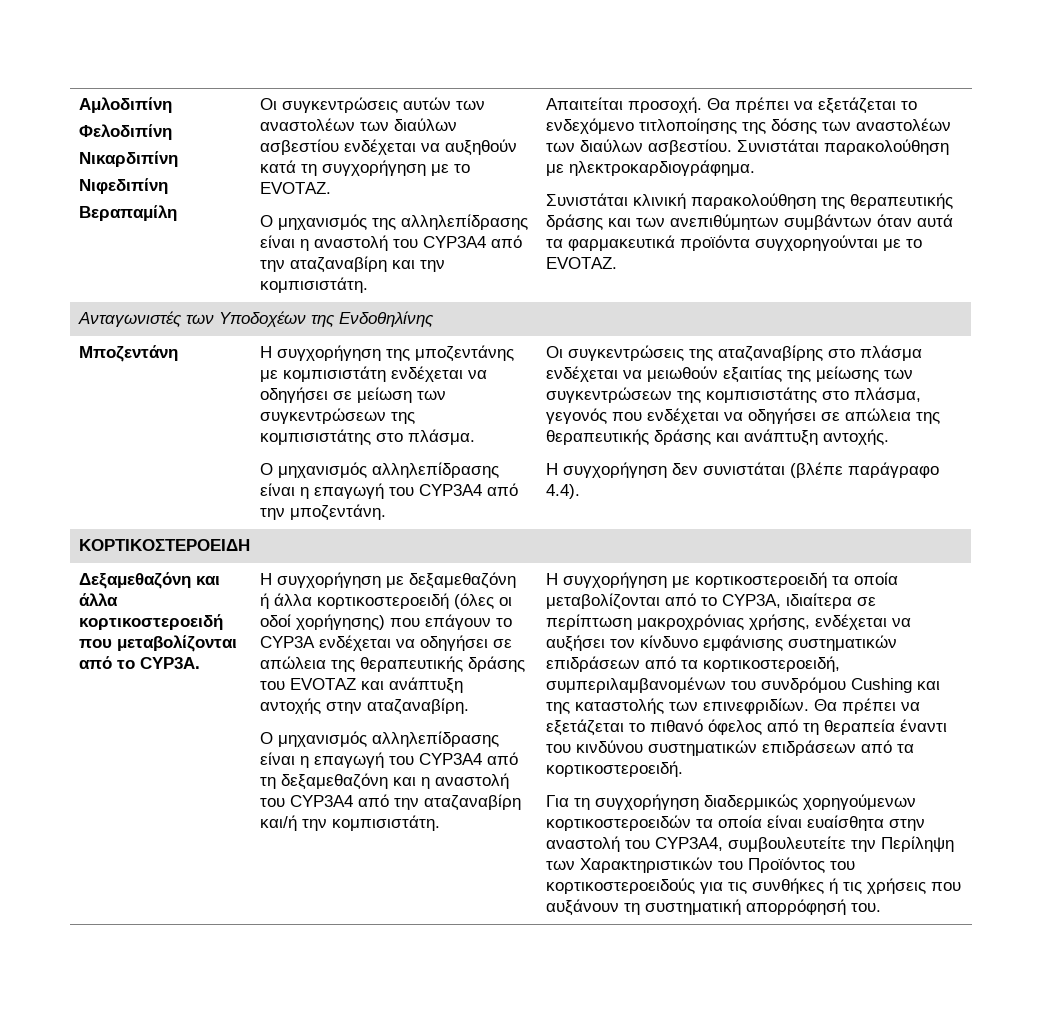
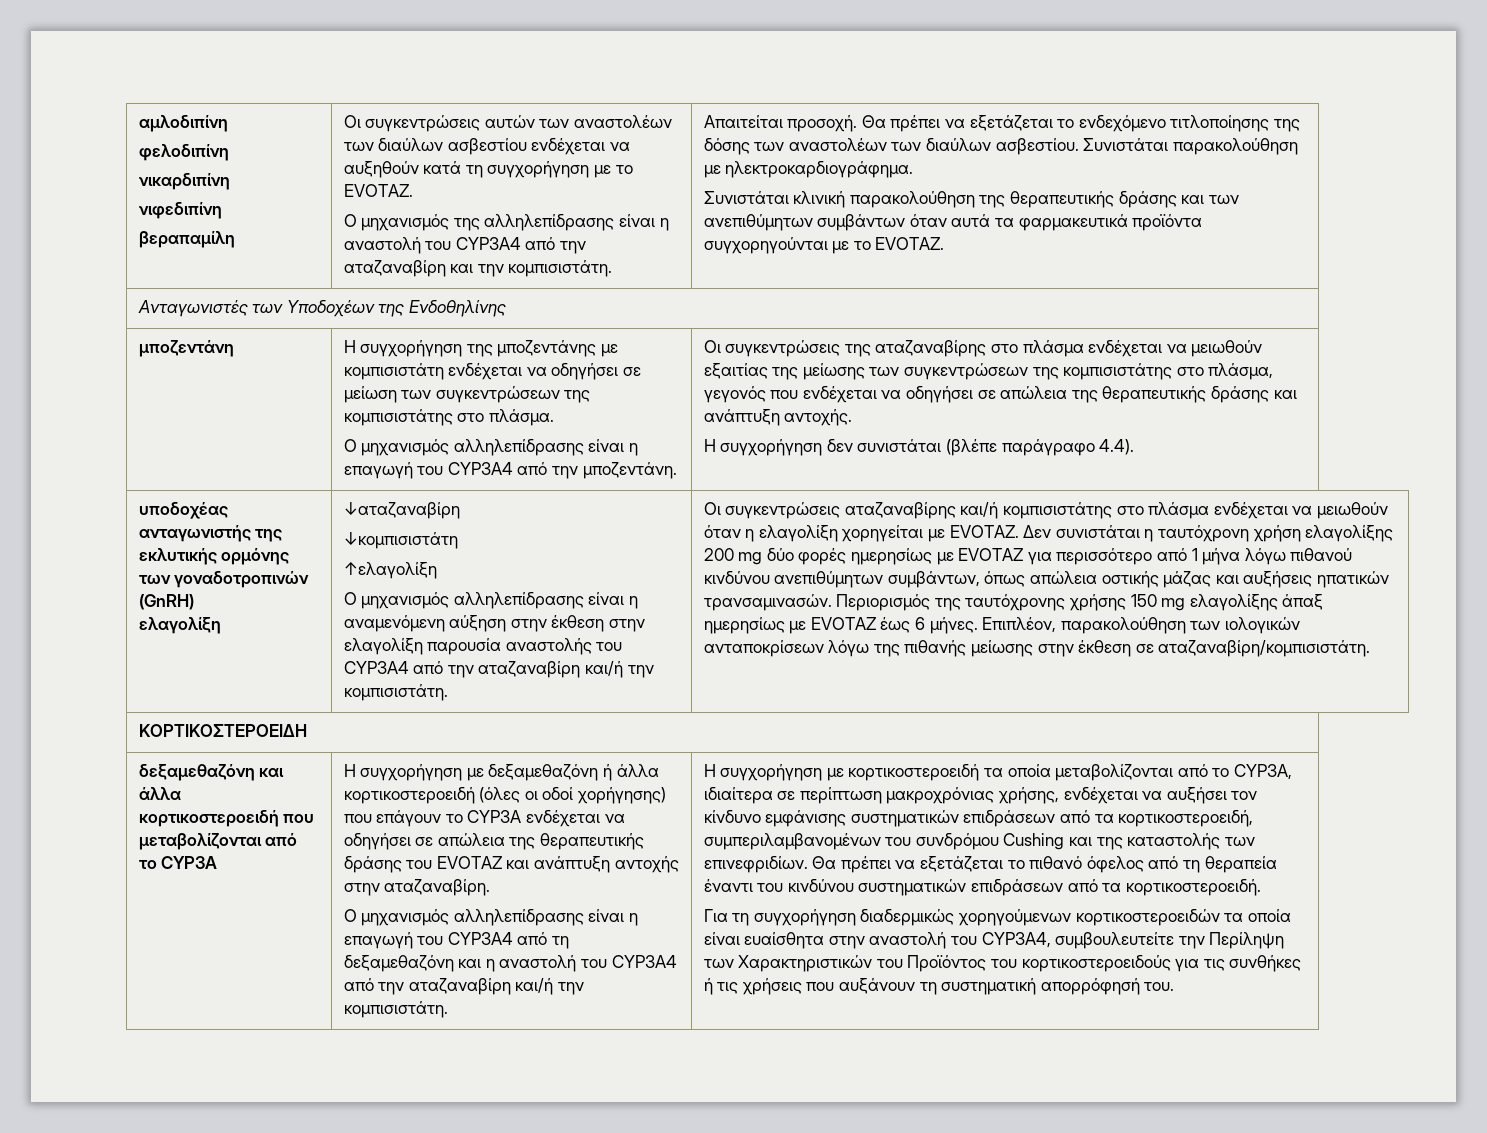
- Αμλοδιπίνη
- Φελοδιπίνη
- Νικαρδιπίνη
- Νιφεδιπίνη
- Βεραπαμίλη
+ αμλοδιπίνη
+ φελοδιπίνη
+ νικαρδιπίνη
+ νιφεδιπίνη
+ βεραπαμίλη
- Μποζεντάνη
+ μποζεντάνη
+ υποδοχέας ανταγωνιστής της εκλυτικής ορμόνης των γοναδοτροπινών (GnRH)
+ ελαγολίξη | ↓αταζαναβίρη
+ ↓κομπισιστάτη
+ ↑ελαγολίξη
+ Ο μηχανισμός αλληλεπίδρασης είναι η αναμενόμενη αύξηση στην έκθεση στην ελαγολίξη παρουσία αναστολής του CYP3A4 από την αταζαναβίρη και/ή την κομπισιστάτη. | Οι συγκεντρώσεις αταζαναβίρης και/ή κομπισιστάτης στο πλάσμα ενδέχεται να μειωθούν όταν η ελαγολίξη χορηγείται με EVOTAZ. Δεν συνιστάται η ταυτόχρονη χρήση ελαγολίξης 200 mg δύο φορές ημερησίως με EVOTAZ για περισσότερο από 1 μήνα λόγω πιθανού κινδύνου ανεπιθύμητων συμβάντων, όπως απώλεια οστικής μάζας και αυξήσεις ηπατικών τρανσαμινασών. Περιορισμός της ταυτόχρονης χρήσης 150 mg ελαγολίξης άπαξ ημερησίως με EVOTAZ έως 6 μήνες. Επιπλέον, παρακολούθηση των ιολογικών ανταποκρίσεων λόγω της πιθανής μείωσης στην έκθεση σε αταζαναβίρη/κομπισιστάτη.
- Δεξαμεθαζόνη και άλλα κορτικοστεροειδή που μεταβολίζονται από το CYP3A.
+ δεξαμεθαζόνη και άλλα κορτικοστεροειδή που μεταβολίζονται από το CYP3A

